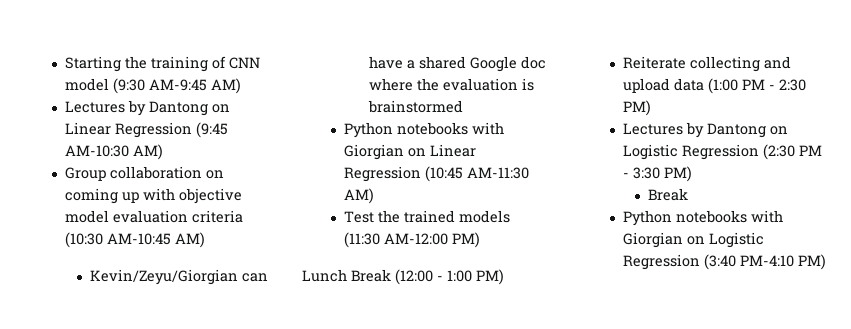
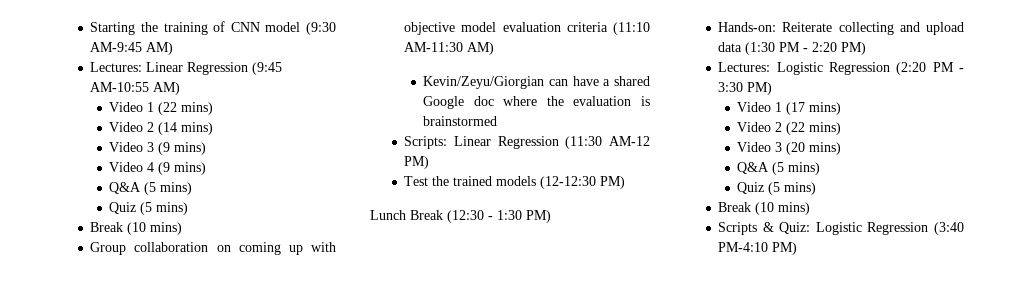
- Lectures by Dantong on Linear Regression (9:45 AM-10:30 AM)
+ Lectures: Linear Regression (9:45 AM-10:55 AM)
+ Video 1 (22 mins)
+ Video 2 (14 mins)
+ Video 3 (9 mins)
+ Video 4 (9 mins)
+ Q&A (5 mins)
+ Quiz (5 mins)
+ Break (10 mins)
- Group collaboration on coming up with objective model evaluation criteria (10:30 AM-10:45 AM)
+ Group collaboration on coming up with objective model evaluation criteria (11:10 AM-11:30 AM)
- Python notebooks with Giorgian on Linear Regression (10:45 AM-11:30 AM)
+ Scripts: Linear Regression (11:30 AM-12 PM)
- Test the trained models (11:30 AM-12:00 PM)
+ Test the trained models (12-12:30 PM)
- Lunch Break (12:00 - 1:00 PM)
- Reiterate collecting and upload data (1:00 PM - 2:30 PM)
- Lectures by Dantong on Logistic Regression (2:30 PM - 3:30 PM)
- Break
- Python notebooks with Giorgian on Logistic Regression (3:40 PM-4:10 PM)
+ Lunch Break (12:30 - 1:30 PM)
+ Hands-on: Reiterate collecting and upload data (1:30 PM - 2:20 PM)
+ Lectures: Logistic Regression (2:20 PM - 3:30 PM)
+ Video 1 (17 mins)
+ Video 2 (22 mins)
+ Video 3 (20 mins)
+ Q&A (5 mins)
+ Quiz (5 mins)
+ Break (10 mins)
+ Scripts & Quiz: Logistic Regression (3:40 PM-4:10 PM)

